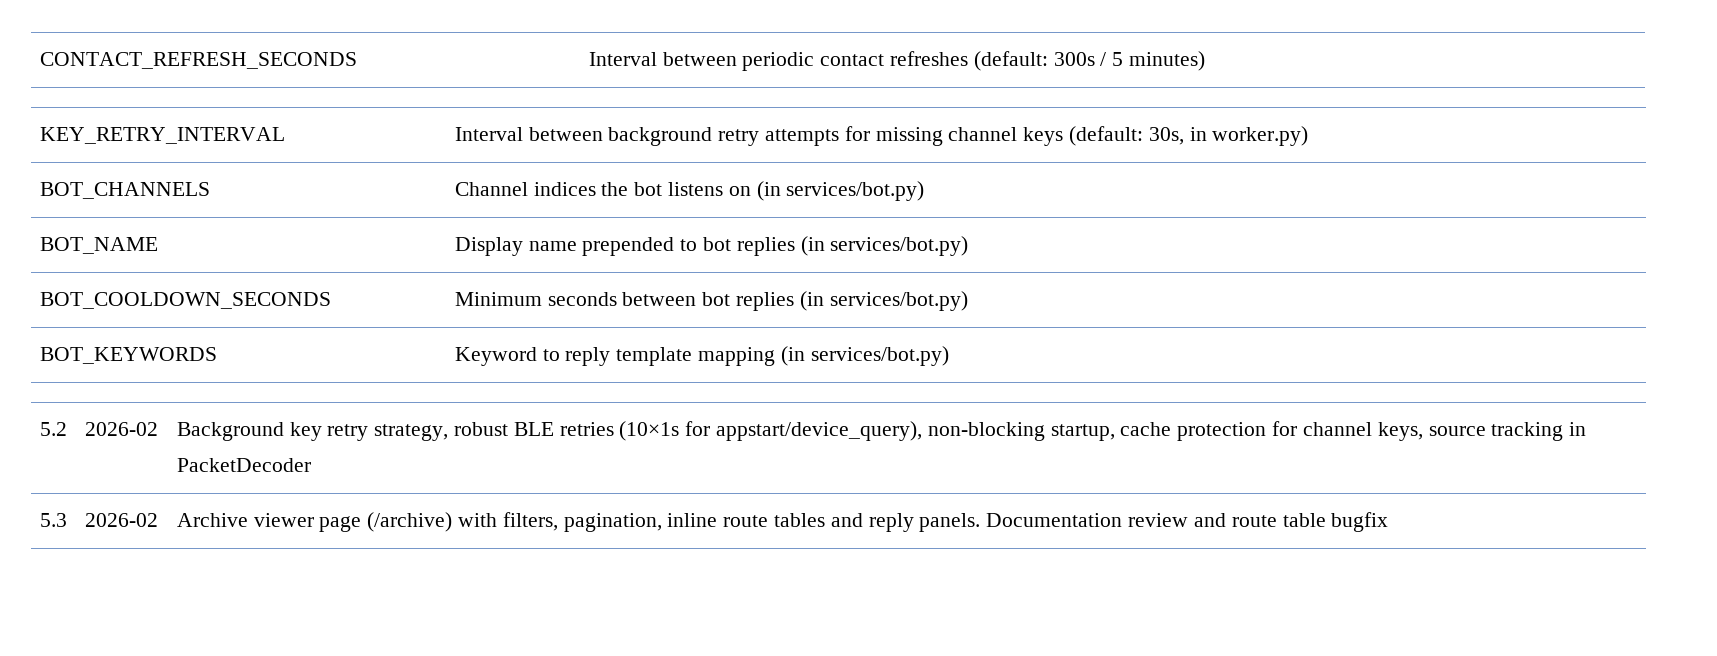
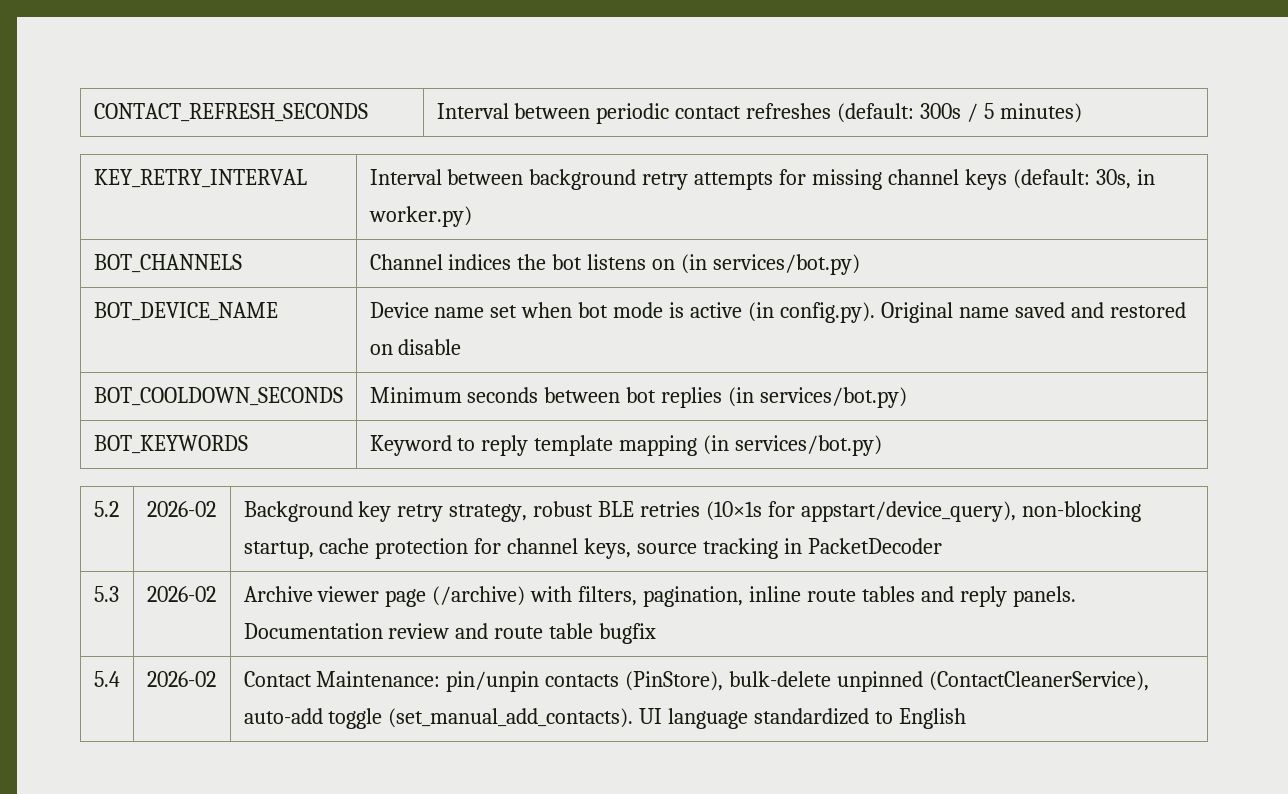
- BOT_NAME | Display name prepended to bot replies (in services/bot.py)
+ BOT_DEVICE_NAME | Device name set when bot mode is active (in config.py). Original name saved and restored on disable
+ 5.4 | 2026-02 | Contact Maintenance: pin/unpin contacts (PinStore), bulk-delete unpinned (ContactCleanerService), auto-add toggle (set_manual_add_contacts). UI language standardized to English

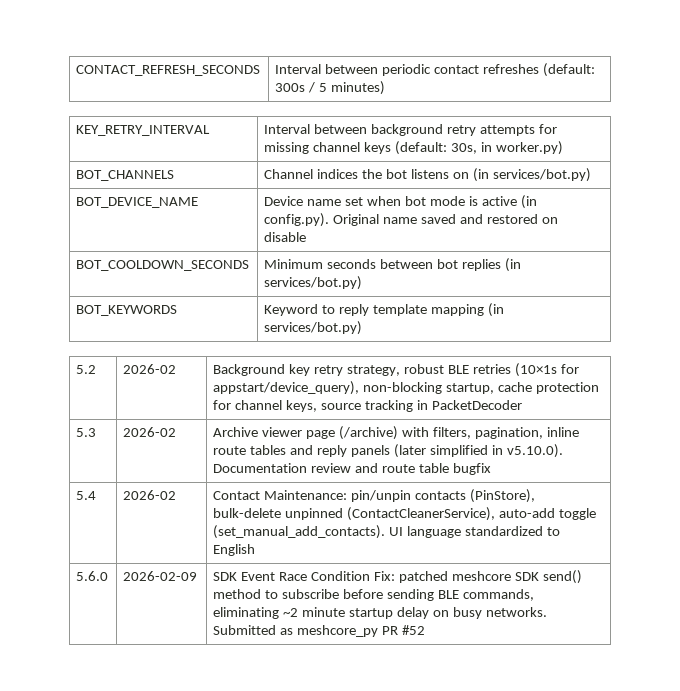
- 5.3 | 2026-02 | Archive viewer page (/archive) with filters, pagination, inline route tables and reply panels. Documentation review and route table bugfix
+ 5.3 | 2026-02 | Archive viewer page (/archive) with filters, pagination, inline route tables and reply panels (later simplified in v5.10.0). Documentation review and route table bugfix
+ 5.6.0 | 2026-02-09 | SDK Event Race Condition Fix: patched meshcore SDK send() method to subscribe before sending BLE commands, eliminating ~2 minute startup delay on busy networks. Submitted as meshcore_py PR #52

